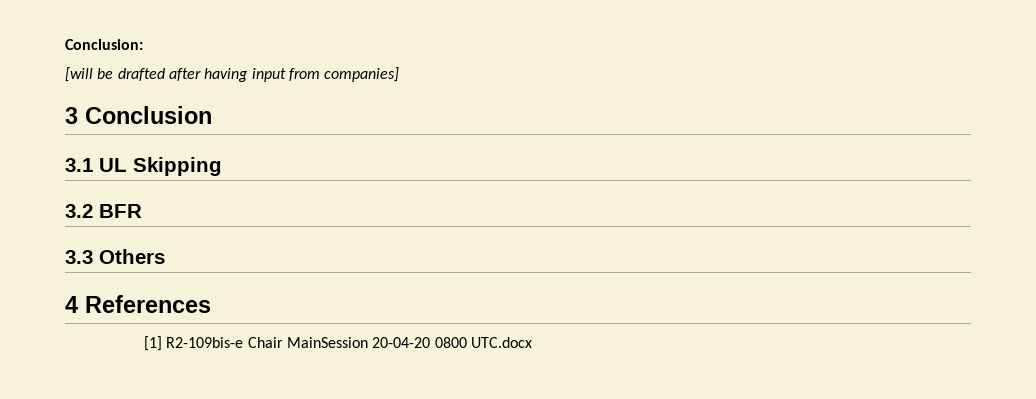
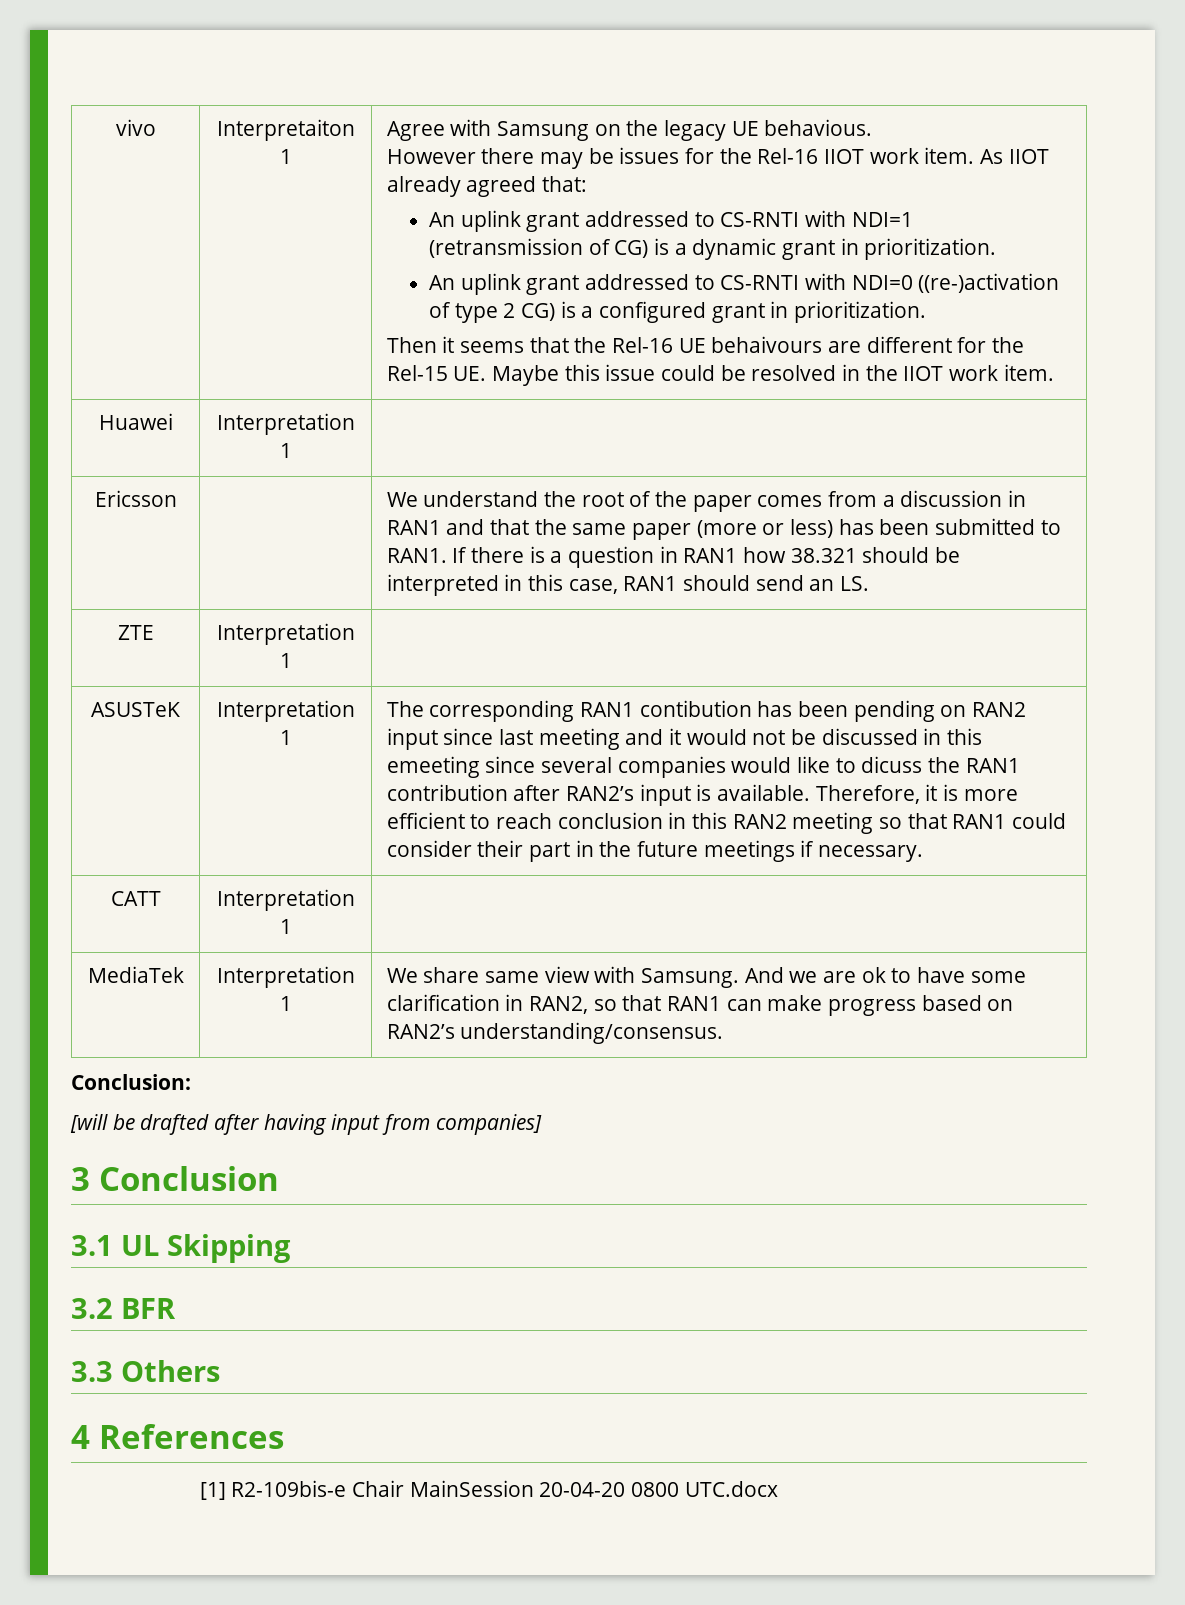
+ vivo | Interpretaiton 1 | Agree with Samsung on the legacy UE behavious.
+ However there may be issues for the Rel-16 IIOT work item. As IIOT already agreed that:
+ An uplink grant addressed to CS-RNTI with NDI=1 (retransmission of CG) is a dynamic grant in prioritization.
+ An uplink grant addressed to CS-RNTI with NDI=0 ((re-)activation of type 2 CG) is a configured grant in prioritization.
+ Then it seems that the Rel-16 UE behaivours are different for the Rel-15 UE. Maybe this issue could be resolved in the IIOT work item.
+ Huawei | Interpretation 1 |
+ Ericsson | | We understand the root of the paper comes from a discussion in RAN1 and that the same paper (more or less) has been submitted to RAN1. If there is a question in RAN1 how 38.321 should be interpreted in this case, RAN1 should send an LS.
+ ZTE | Interpretation 1 |
+ ASUSTeK | Interpretation 1 | The corresponding RAN1 contibution has been pending on RAN2 input since last meeting and it would not be discussed in this emeeting since several companies would like to dicuss the RAN1 contribution after RAN2’s input is available. Therefore, it is more efficient to reach conclusion in this RAN2 meeting so that RAN1 could consider their part in the future meetings if necessary.
+ CATT | Interpretation 1 |
+ MediaTek | Interpretation 1 | We share same view with Samsung. And we are ok to have some clarification in RAN2, so that RAN1 can make progress based on RAN2’s understanding/consensus.

